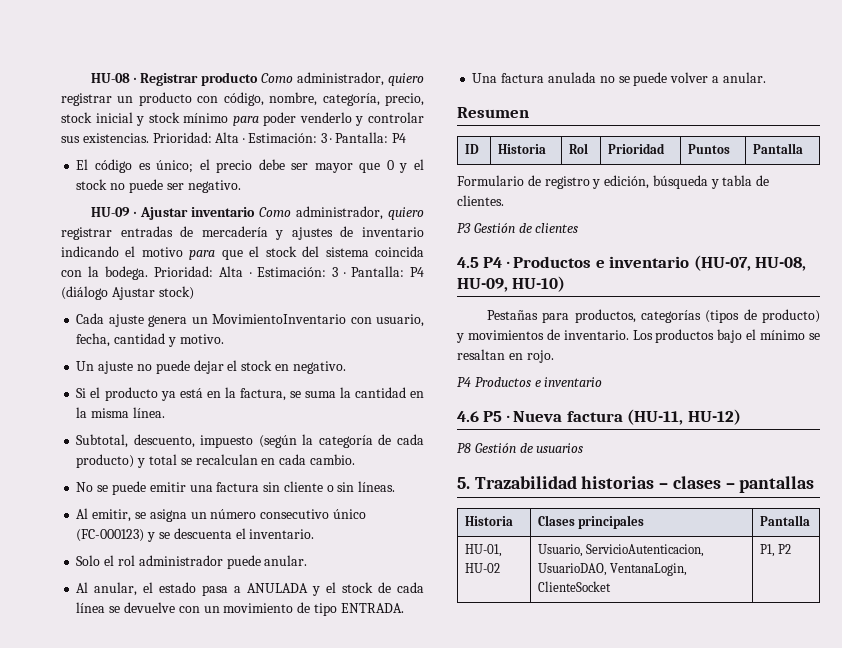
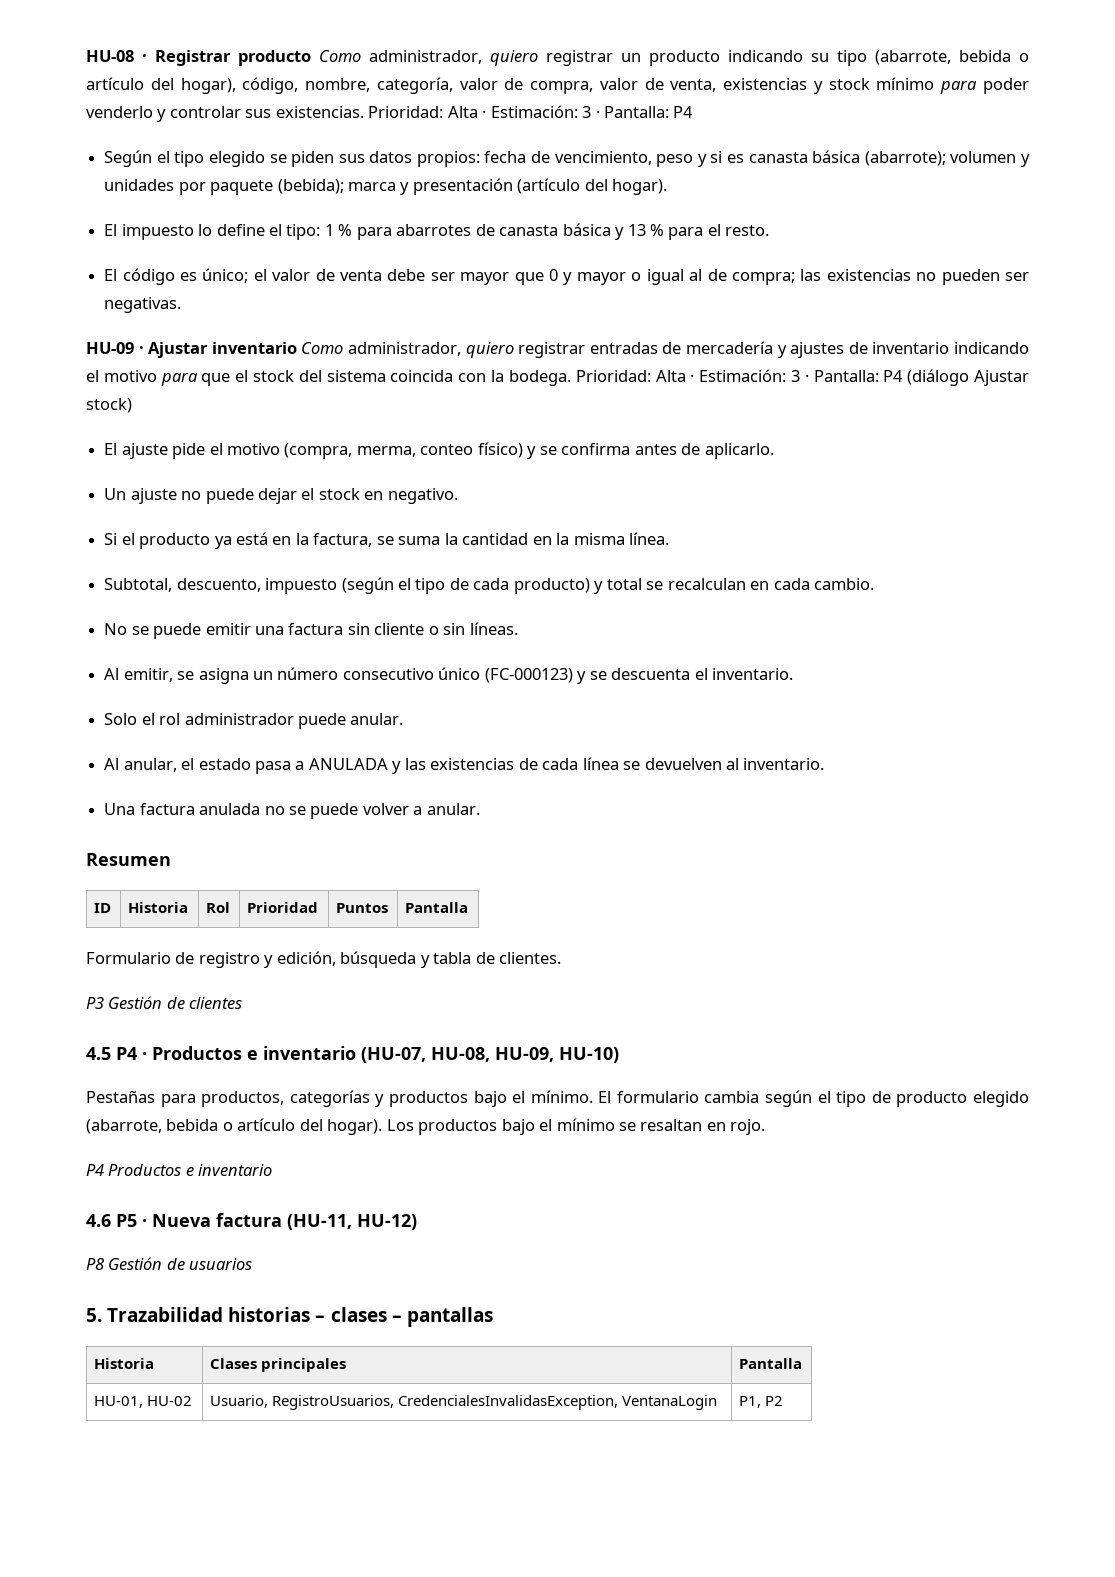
- HU-08 · Registrar producto Como administrador, quiero registrar un producto con código, nombre, categoría, precio, stock inicial y stock mínimo para poder venderlo y controlar sus existencias.
+ HU-08 · Registrar producto Como administrador, quiero registrar un producto indicando su tipo (abarrote, bebida o artículo del hogar), código, nombre, categoría, valor de compra, valor de venta, existencias y stock mínimo para poder venderlo y controlar sus existencias.
+ Según el tipo elegido se piden sus datos propios: fecha de vencimiento, peso y si es canasta básica (abarrote); volumen y unidades por paquete (bebida); marca y presentación (artículo del hogar).
+ El impuesto lo define el tipo: 1 % para abarrotes de canasta básica y 13 % para el resto.
- El código es único; el precio debe ser mayor que 0 y el stock no puede ser negativo.
+ El código es único; el valor de venta debe ser mayor que 0 y mayor o igual al de compra; las existencias no pueden ser negativas.
- Cada ajuste genera un MovimientoInventario con usuario, fecha, cantidad y motivo.
+ El ajuste pide el motivo (compra, merma, conteo físico) y se confirma antes de aplicarlo.
- Subtotal, descuento, impuesto (según la categoría de cada producto) y total se recalculan en cada cambio.
+ Subtotal, descuento, impuesto (según el tipo de cada producto) y total se recalculan en cada cambio.
- Al anular, el estado pasa a ANULADA y el stock de cada línea se devuelve con un movimiento de tipo ENTRADA.
+ Al anular, el estado pasa a ANULADA y las existencias de cada línea se devuelven al inventario.
- Pestañas para productos, categorías (tipos de producto) y movimientos de inventario.
+ Pestañas para productos, categorías y productos bajo el mínimo. El formulario cambia según el tipo de producto elegido (abarrote, bebida o artículo del hogar).
- HU-01, HU-02 | Usuario, ServicioAutenticacion, UsuarioDAO, VentanaLogin, ClienteSocket | P1, P2
+ HU-01, HU-02 | Usuario, RegistroUsuarios, CredencialesInvalidasException, VentanaLogin | P1, P2

